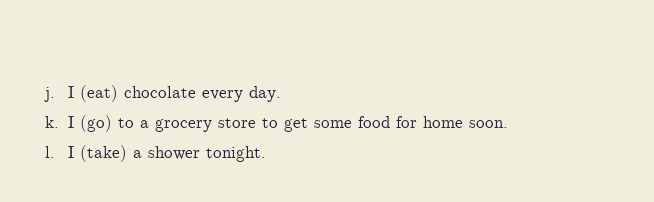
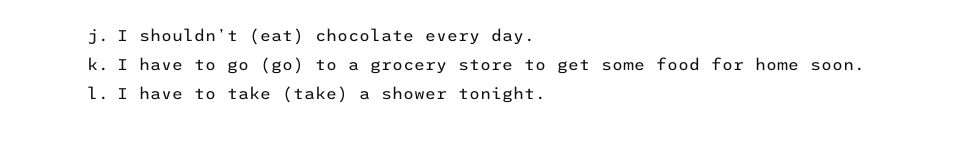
- I (eat) chocolate every day.
+ I shouldn’t (eat) chocolate every day.
- I (go) to a grocery store to get some food for home soon.
+ I have to go (go) to a grocery store to get some food for home soon.
- I (take) a shower tonight.
+ I have to take (take) a shower tonight.

